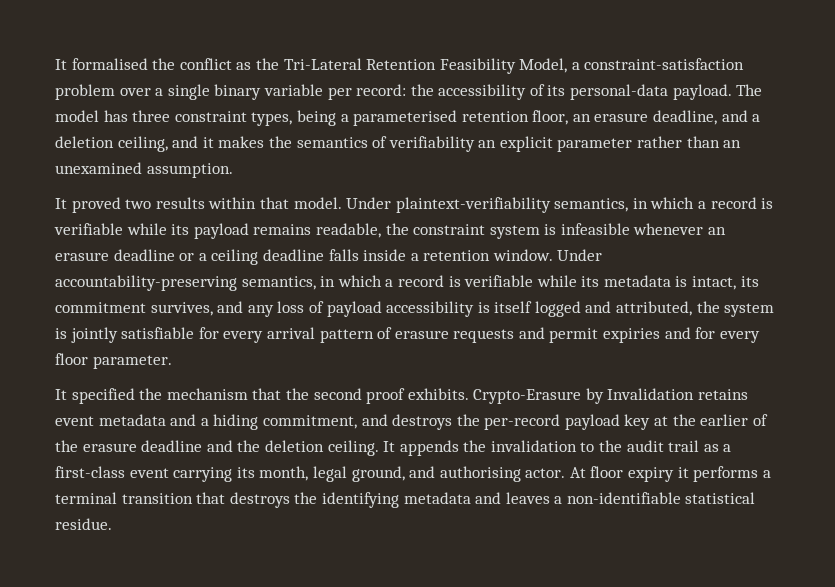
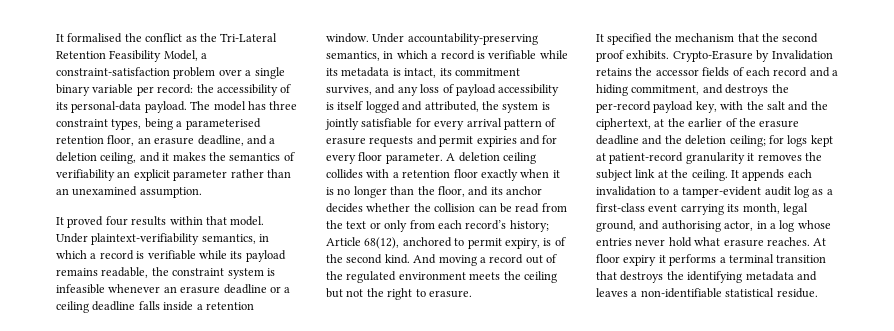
- It proved two results within that model.
+ It proved four results within that model.
+ A deletion ceiling collides with a retention floor exactly when it is no longer than the floor, and its anchor decides whether the collision can be read from the text or only from each record’s history; Article 68(12), anchored to permit expiry, is of the second kind. And moving a record out of the regulated environment meets the ceiling but not the right to erasure.
- Crypto-Erasure by Invalidation retains event metadata and a hiding commitment, and destroys the per-record payload key at the earlier of the erasure deadline and the deletion ceiling.
+ Crypto-Erasure by Invalidation retains the accessor fields of each record and a hiding commitment, and destroys the per-record payload key, with the salt and the ciphertext, at the earlier of the erasure deadline and the deletion ceiling; for logs kept at patient-record granularity it removes the subject link at the ceiling.
- It appends the invalidation to the audit trail as a first-class event carrying its month, legal ground, and authorising actor.
+ It appends each invalidation to a tamper-evident audit log as a first-class event carrying its month, legal ground, and authorising actor, in a log whose entries never hold what erasure reaches.

